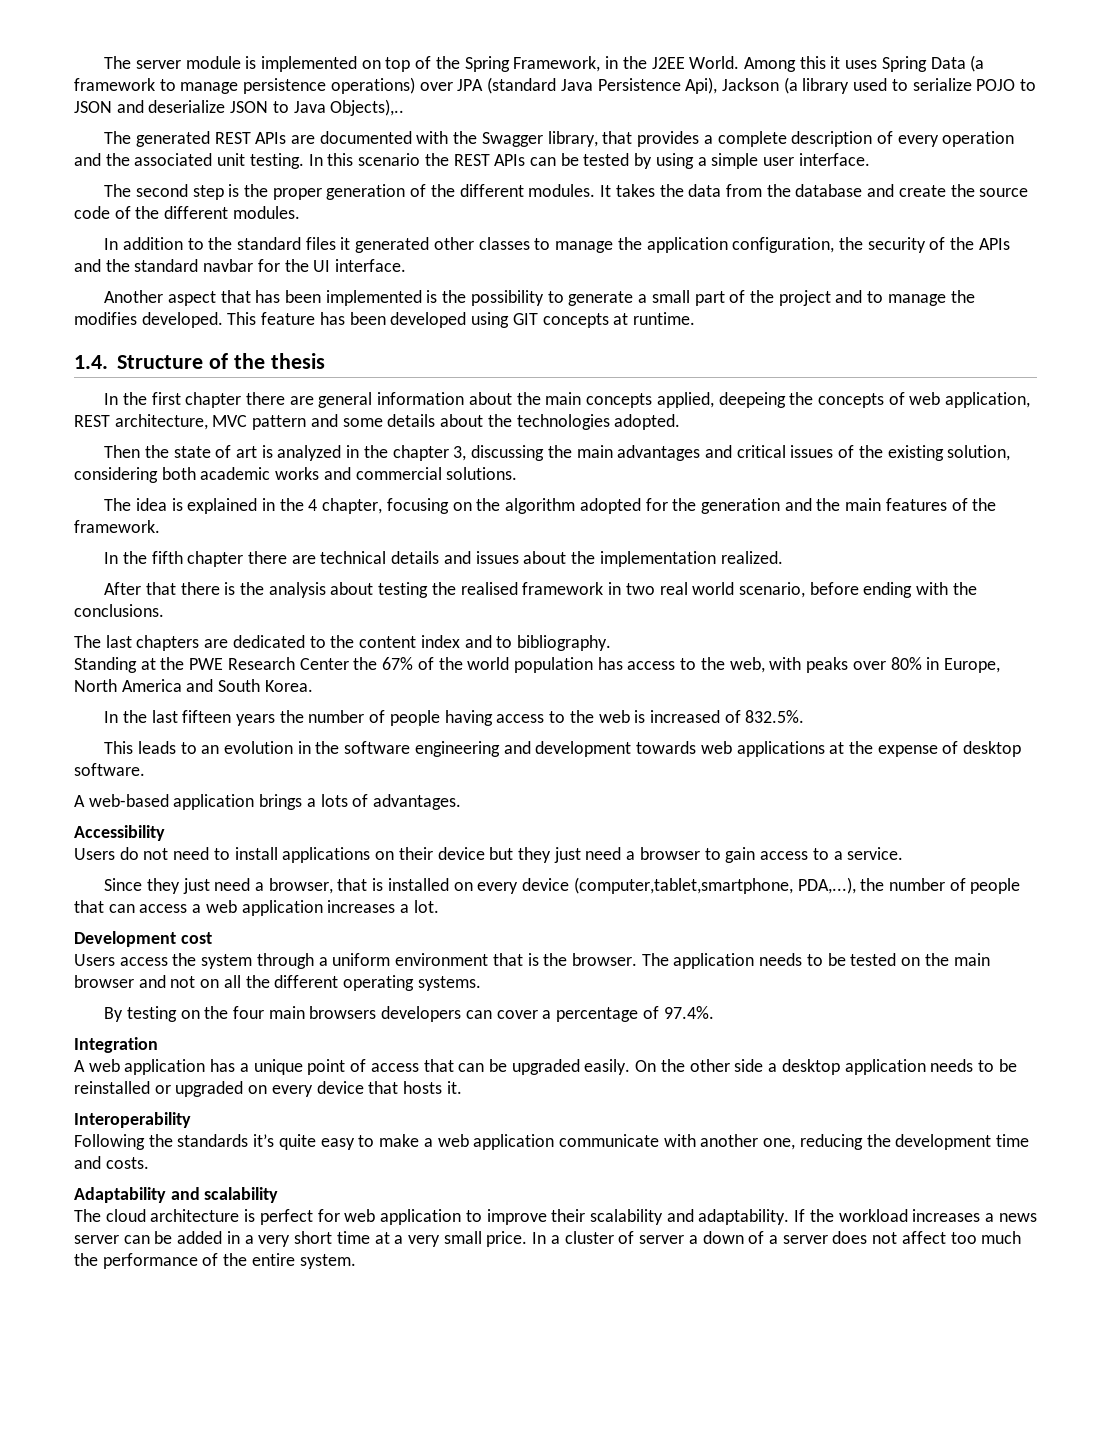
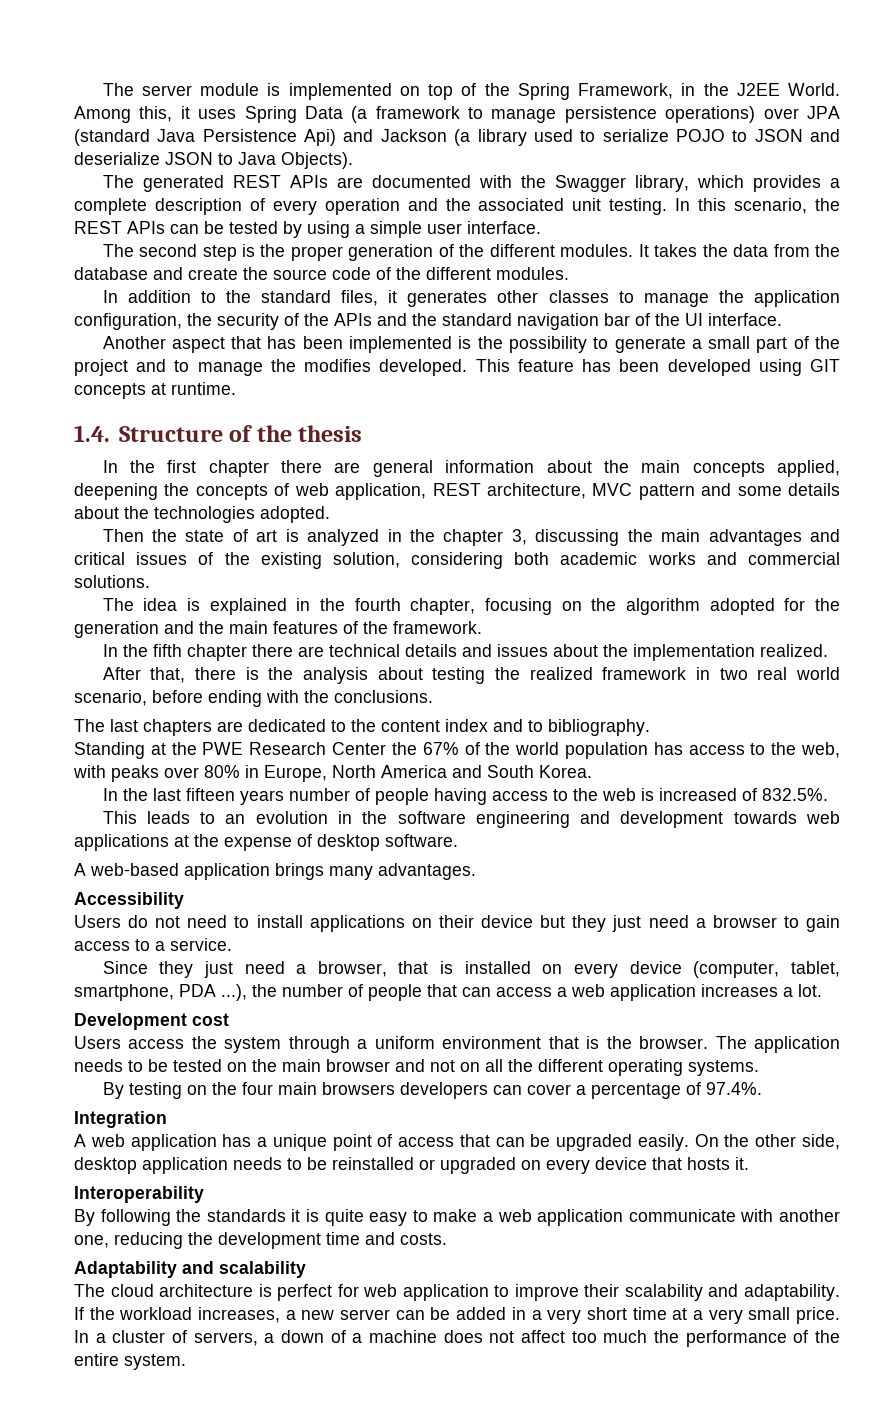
- Among this it uses Spring Data (a framework to manage persistence operations) over JPA (standard Java Persistence Api), Jackson (a library used to serialize POJO to JSON and deserialize JSON to Java Objects),..
+ Among this, it uses Spring Data (a framework to manage persistence operations) over JPA (standard Java Persistence Api) and Jackson (a library used to serialize POJO to JSON and deserialize JSON to Java Objects).
- The generated REST APIs are documented with the Swagger library, that provides a complete description of every operation and the associated unit testing.
+ The generated REST APIs are documented with the Swagger library, which provides a complete description of every operation and the associated unit testing.
- In this scenario the REST APIs can be tested by using a simple user interface.
+ In this scenario, the REST APIs can be tested by using a simple user interface.
- In addition to the standard files it generated other classes to manage the application configuration, the security of the APIs and the standard navbar for the UI interface.
+ In addition to the standard files, it generates other classes to manage the application configuration, the security of the APIs and the standard navigation bar of the UI interface.
- In the first chapter there are general information about the main concepts applied, deepeing the concepts of web application, REST architecture, MVC pattern and some details about the technologies adopted.
+ In the first chapter there are general information about the main concepts applied, deepening the concepts of web application, REST architecture, MVC pattern and some details about the technologies adopted.
- The idea is explained in the 4 chapter, focusing on the algorithm adopted for the generation and the main features of the framework.
+ The idea is explained in the fourth chapter, focusing on the algorithm adopted for the generation and the main features of the framework.
- After that there is the analysis about testing the realised framework in two real world scenario, before ending with the conclusions.
+ After that, there is the analysis about testing the realized framework in two real world scenario, before ending with the conclusions.
- In the last fifteen years the number of people having access to the web is increased of 832.5%.
+ In the last fifteen years number of people having access to the web is increased of 832.5%.
- A web-based application brings a lots of advantages.
+ A web-based application brings many advantages.
- Since they just need a browser, that is installed on every device (computer,tablet,smartphone, PDA,...), the number of people that can access a web application increases a lot.
+ Since they just need a browser, that is installed on every device (computer, tablet, smartphone, PDA ...), the number of people that can access a web application increases a lot.
- On the other side a desktop application needs to be reinstalled or upgraded on every device that hosts it.
+ On the other side, desktop application needs to be reinstalled or upgraded on every device that hosts it.
- Following the standards it’s quite easy to make a web application communicate with another one, reducing the development time and costs.
+ By following the standards it is quite easy to make a web application communicate with another one, reducing the development time and costs.
- If the workload increases a news server can be added in a very short time at a very small price.
+ If the workload increases, a new server can be added in a very short time at a very small price.
- In a cluster of server a down of a server does not affect too much the performance of the entire system.
+ In a cluster of servers, a down of a machine does not affect too much the performance of the entire system.

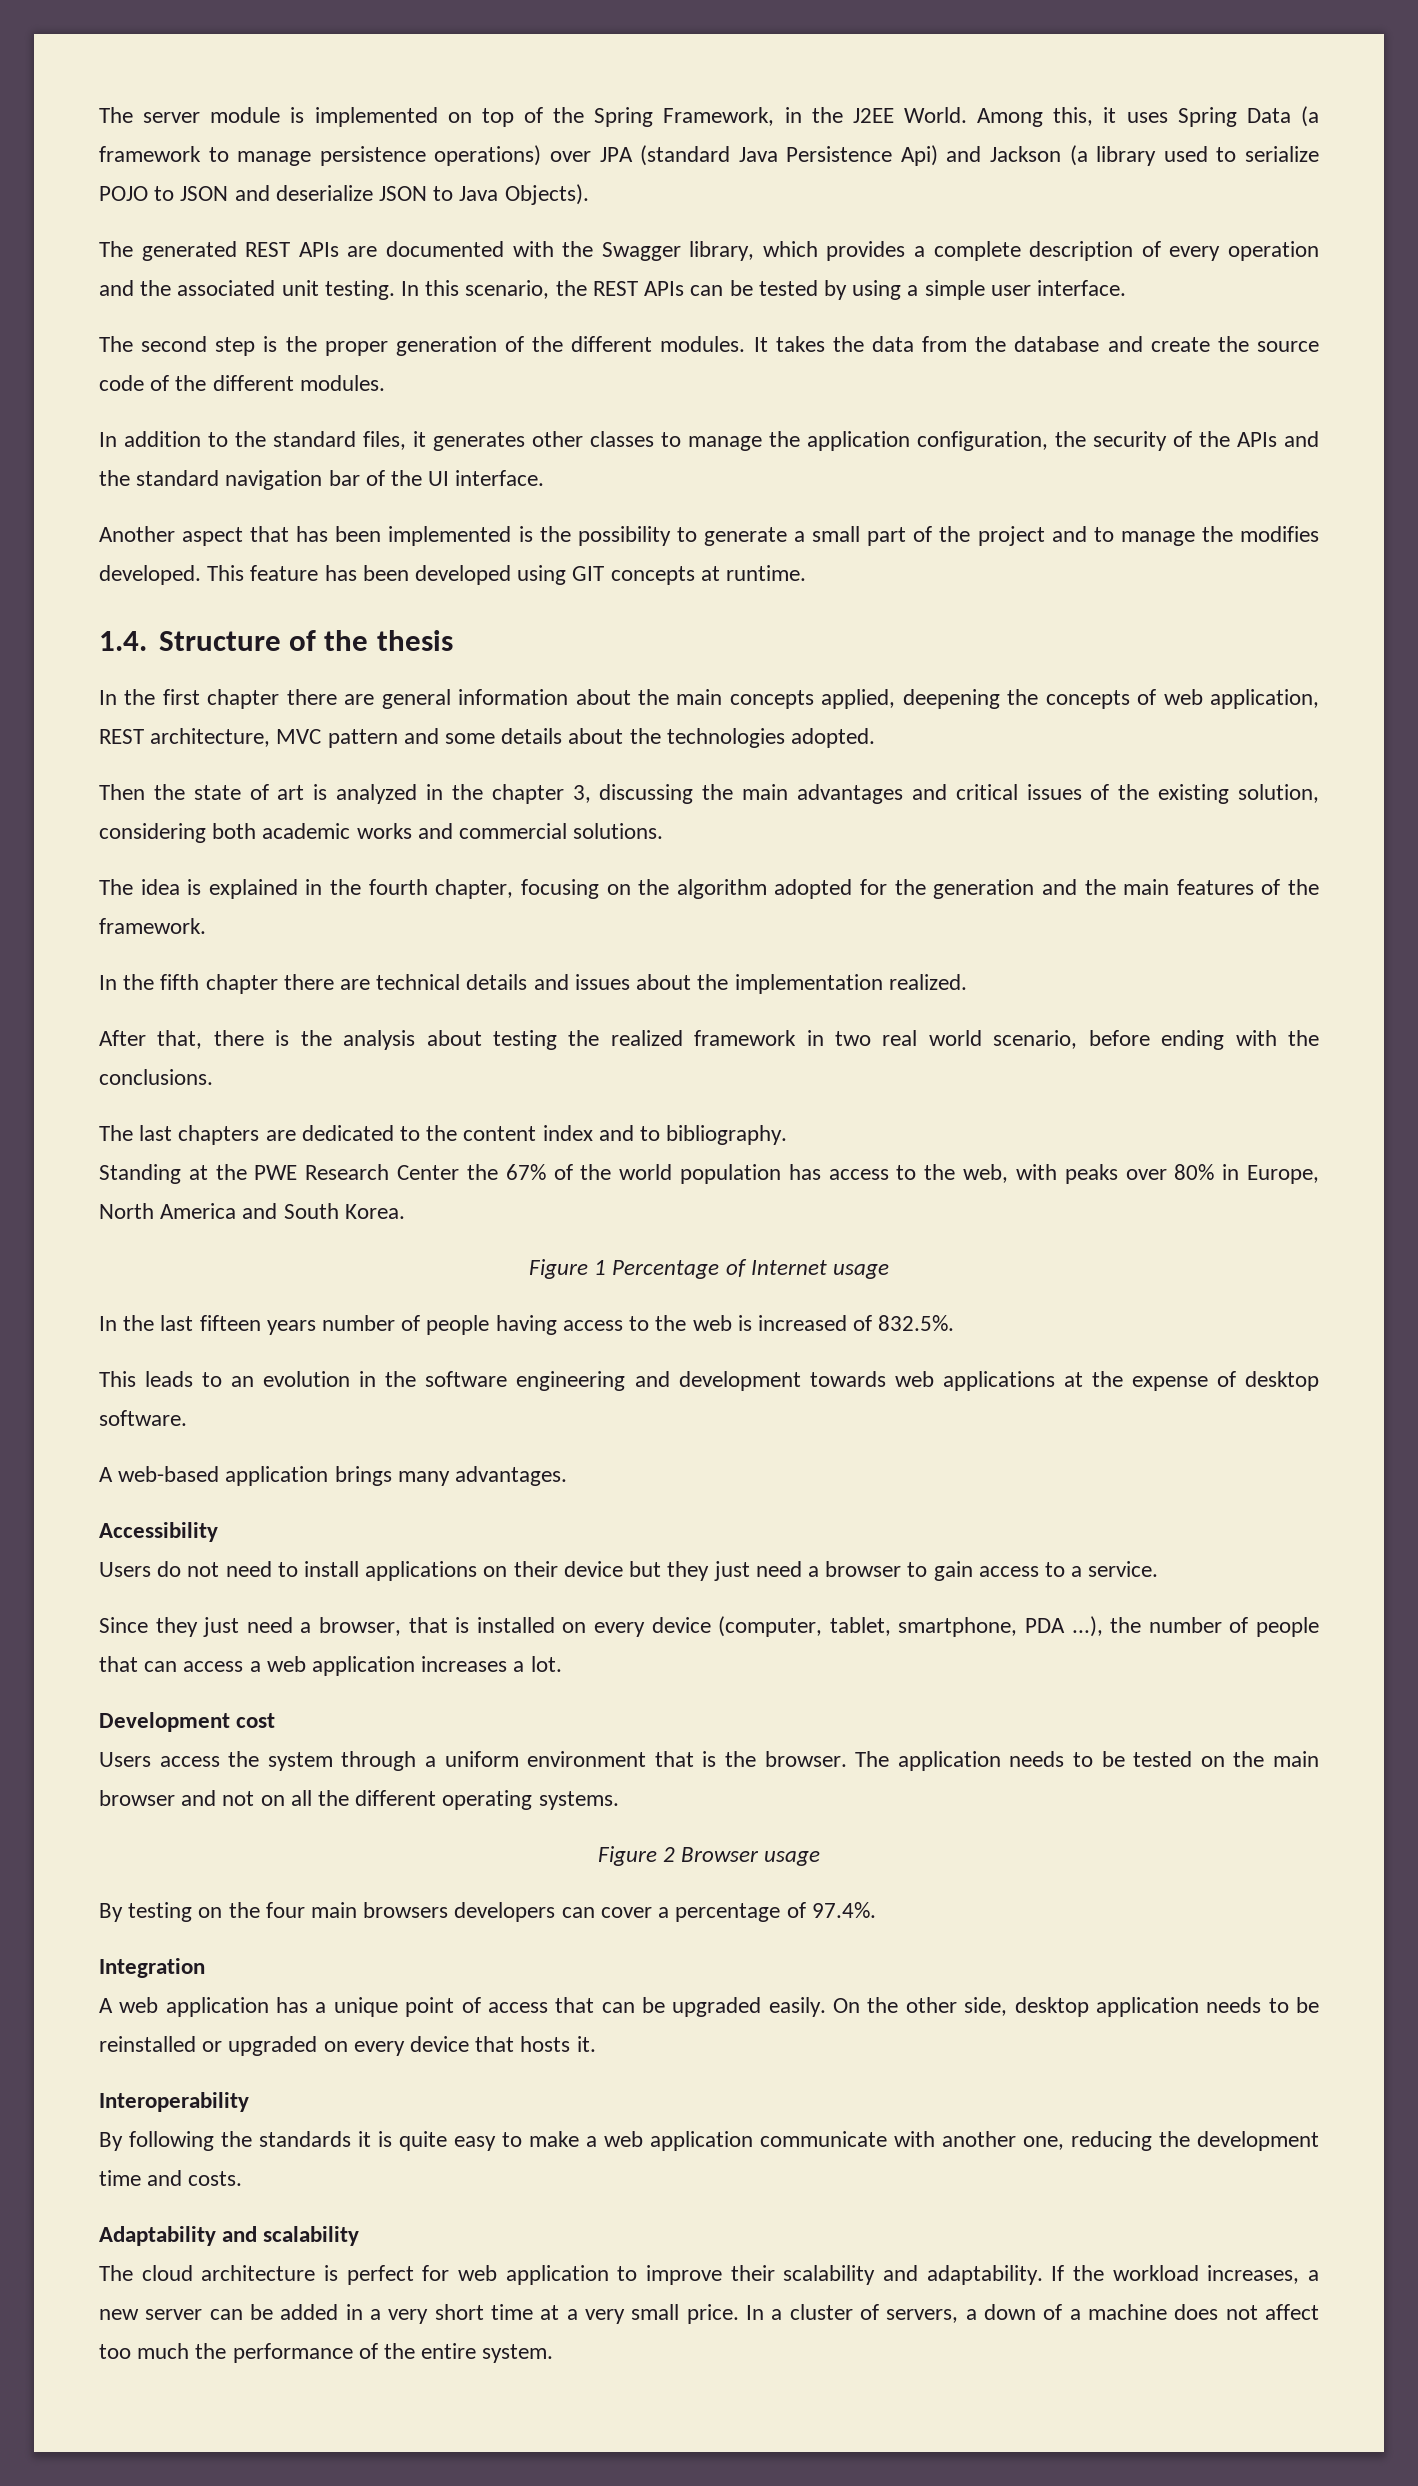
+ Figure 1 Percentage of Internet usage
+ Figure 2 Browser usage

